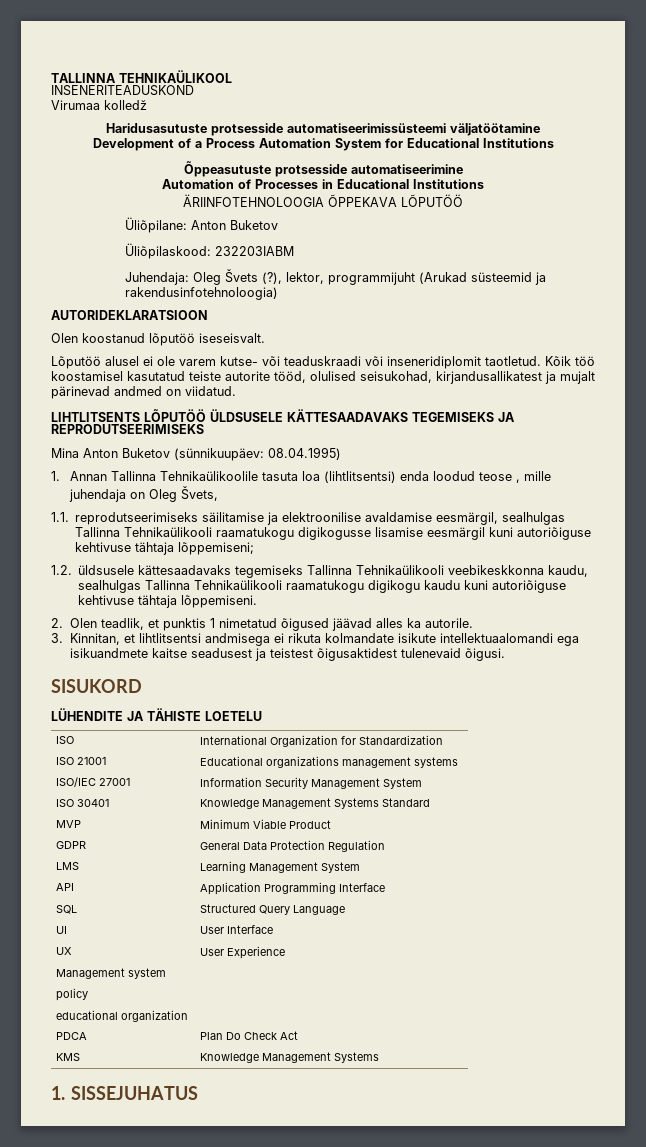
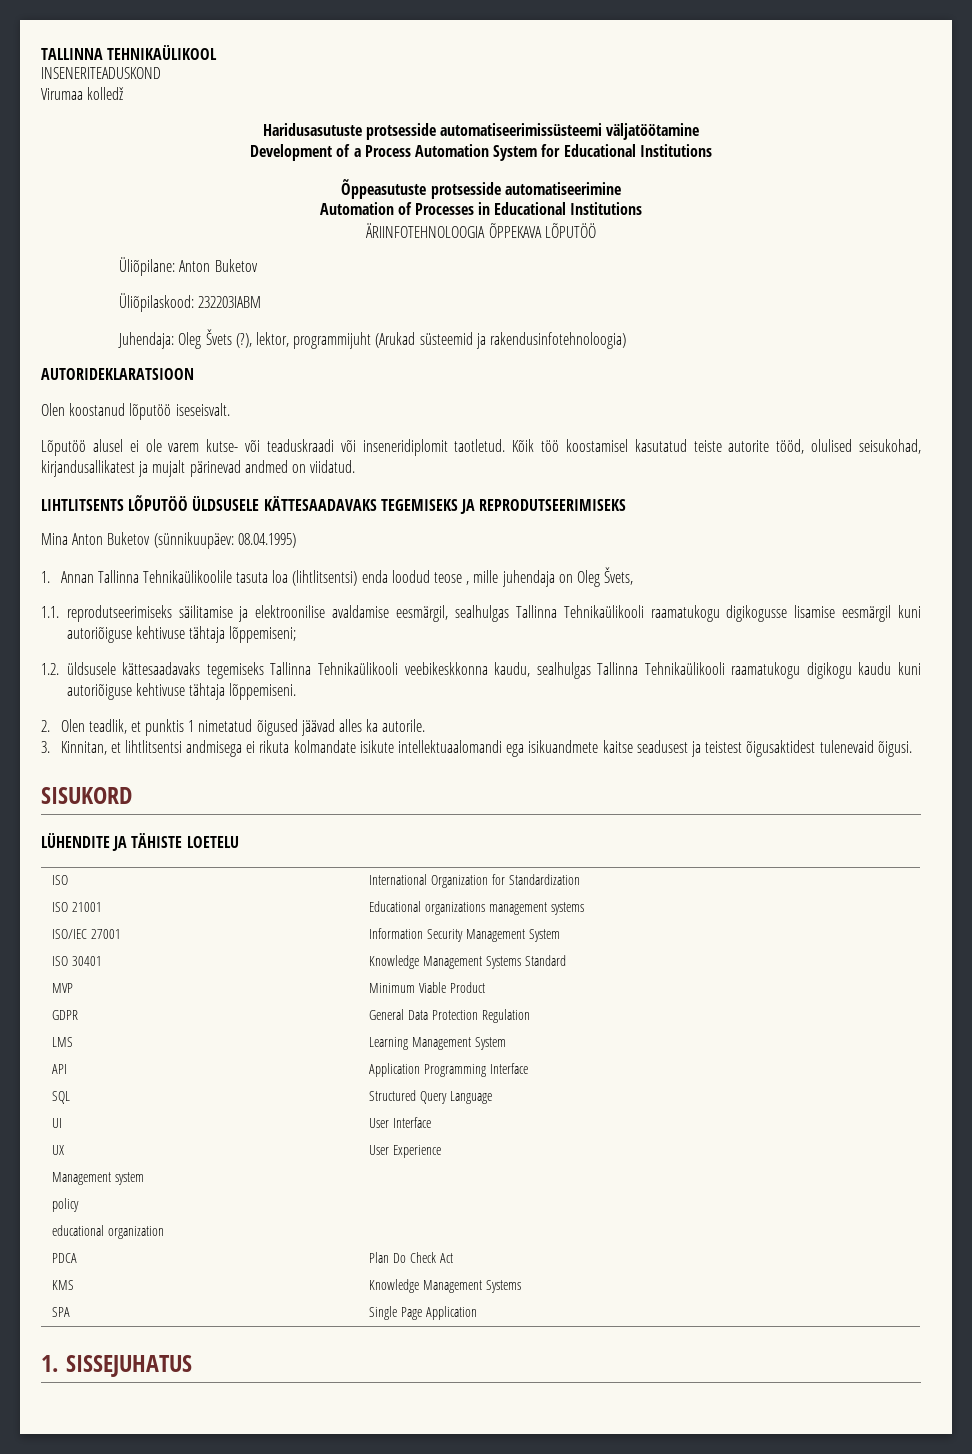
+ SPA | Single Page Application

